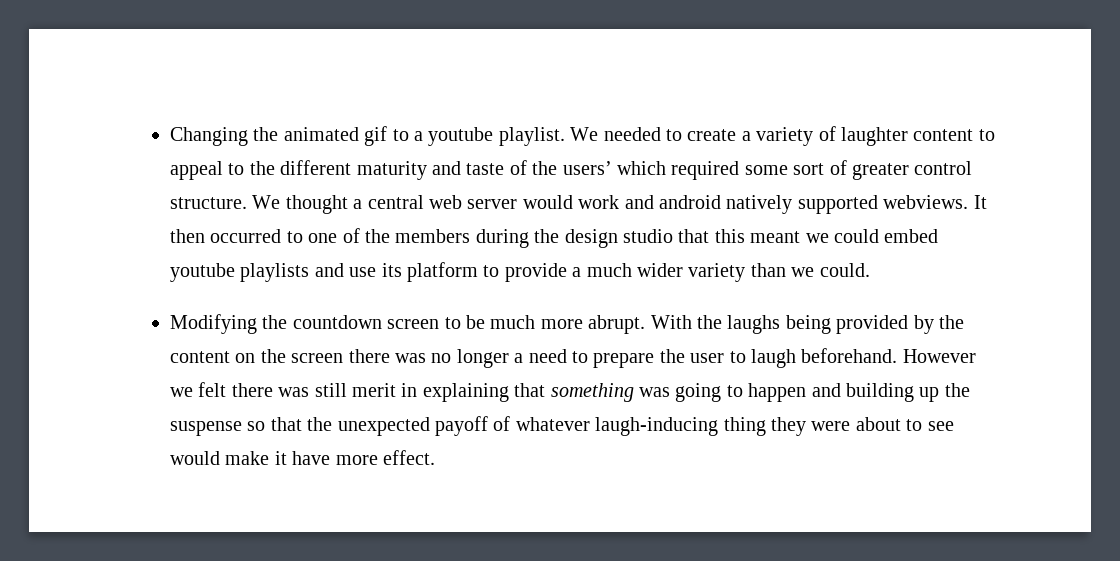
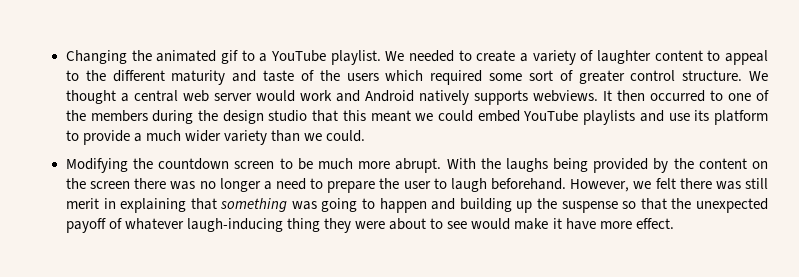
- Changing the animated gif to a youtube playlist.
+ Changing the animated gif to a YouTube playlist.
- We needed to create a variety of laughter content to appeal to the different maturity and taste of the users’ which required some sort of greater control structure.
+ We needed to create a variety of laughter content to appeal to the different maturity and taste of the users which required some sort of greater control structure.
- We thought a central web server would work and android natively supported webviews.
+ We thought a central web server would work and Android natively supports webviews.
- It then occurred to one of the members during the design studio that this meant we could embed youtube playlists and use its platform to provide a much wider variety than we could.
+ It then occurred to one of the members during the design studio that this meant we could embed YouTube playlists and use its platform to provide a much wider variety than we could.
- However we felt there was still merit in explaining that something was going to happen and building up the suspense so that the unexpected payoff of whatever laugh-inducing thing they were about to see would make it have more effect.
+ However, we felt there was still merit in explaining that something was going to happen and building up the suspense so that the unexpected payoff of whatever laugh-inducing thing they were about to see would make it have more effect.

